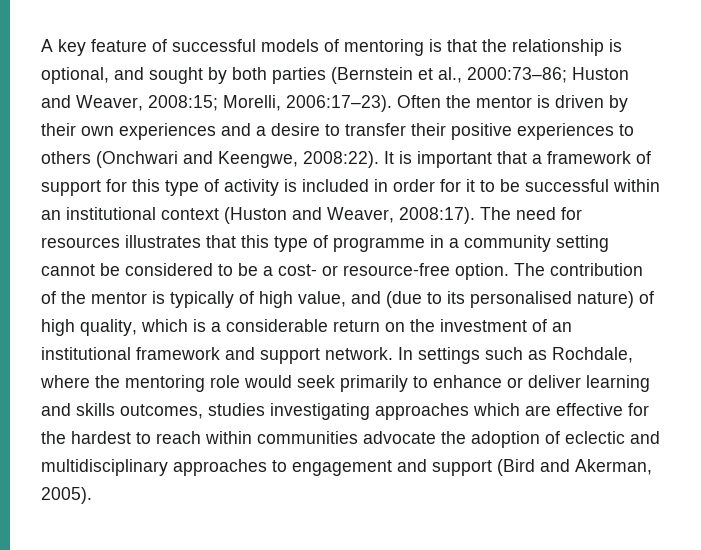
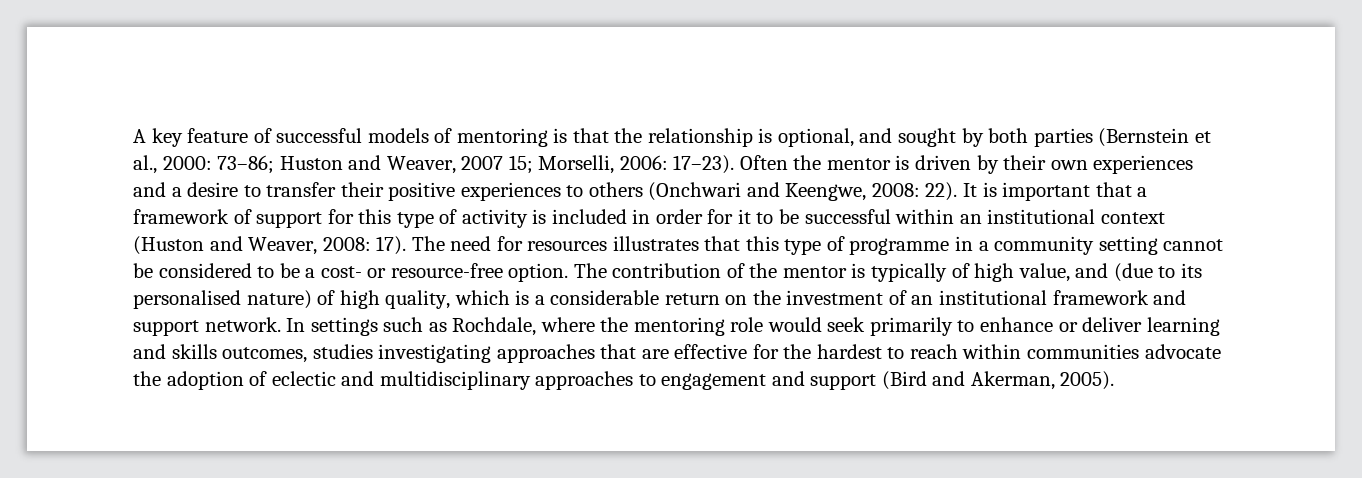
- A key feature of successful models of mentoring is that the relationship is optional, and sought by both parties (Bernstein et al., 2000:73–86; Huston and Weaver, 2008:15; Morelli, 2006:17–23).
+ A key feature of successful models of mentoring is that the relationship is optional, and sought by both parties (Bernstein et al., 2000: 73–86; Huston and Weaver, 2007 15; Morselli, 2006: 17–23).
- Often the mentor is driven by their own experiences and a desire to transfer their positive experiences to others (Onchwari and Keengwe, 2008:22).
+ Often the mentor is driven by their own experiences and a desire to transfer their positive experiences to others (Onchwari and Keengwe, 2008: 22).
- It is important that a framework of support for this type of activity is included in order for it to be successful within an institutional context (Huston and Weaver, 2008:17).
+ It is important that a framework of support for this type of activity is included in order for it to be successful within an institutional context (Huston and Weaver, 2008: 17).
- In settings such as Rochdale, where the mentoring role would seek primarily to enhance or deliver learning and skills outcomes, studies investigating approaches which are effective for the hardest to reach within communities advocate the adoption of eclectic and multidisciplinary approaches to engagement and support (Bird and Akerman, 2005).
+ In settings such as Rochdale, where the mentoring role would seek primarily to enhance or deliver learning and skills outcomes, studies investigating approaches that are effective for the hardest to reach within communities advocate the adoption of eclectic and multidisciplinary approaches to engagement and support (Bird and Akerman, 2005).

